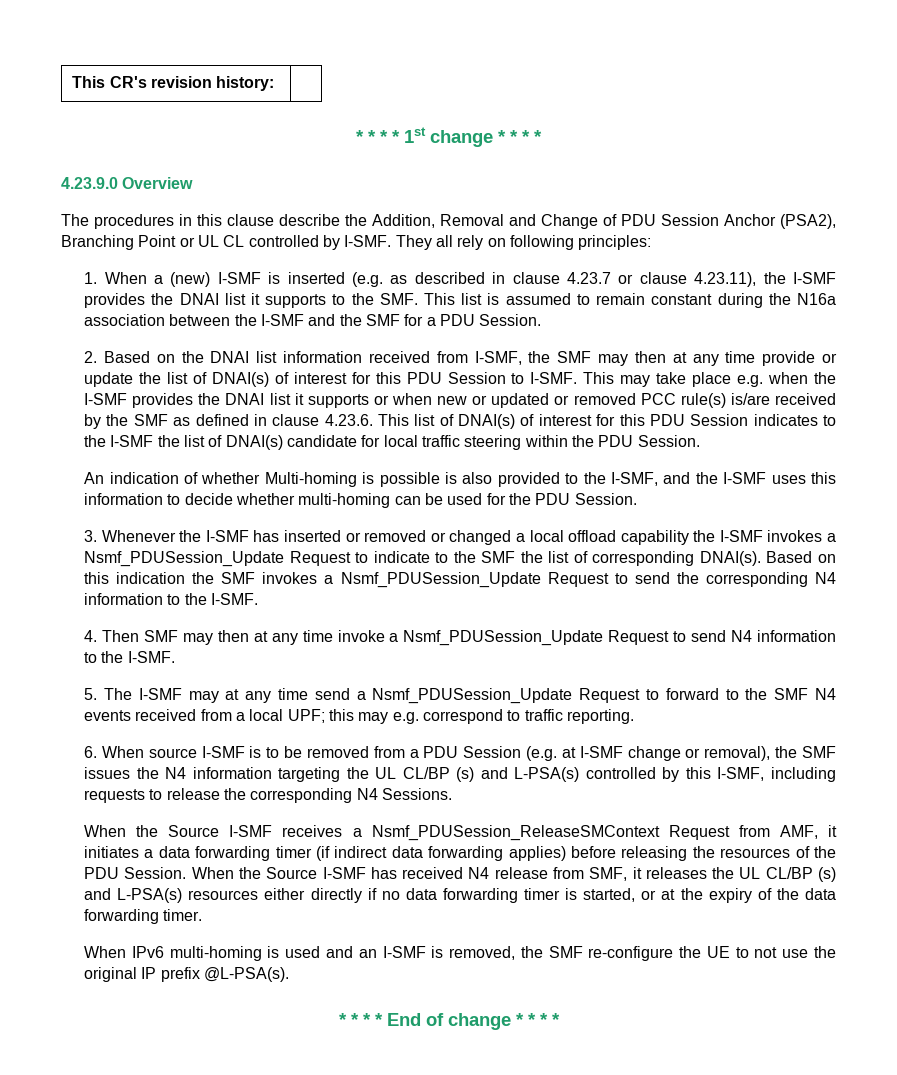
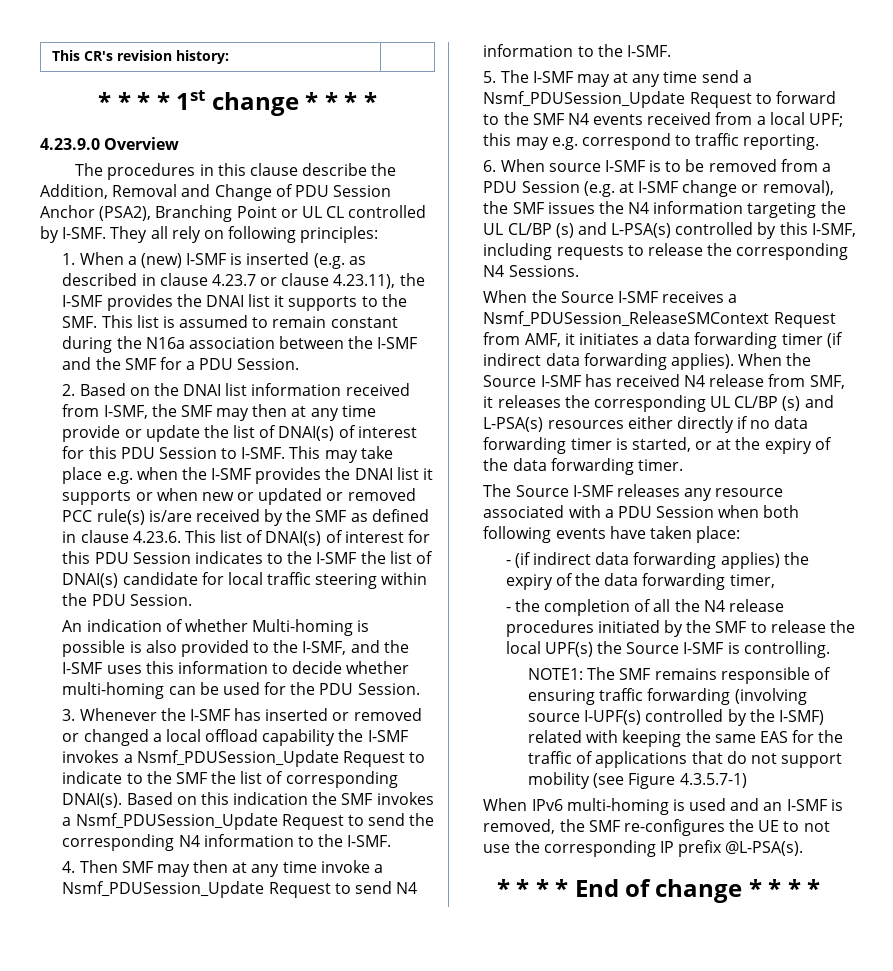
- When the Source I-SMF receives a Nsmf_PDUSession_ReleaseSMContext Request from AMF, it initiates a data forwarding timer (if indirect data forwarding applies) before releasing the resources of the PDU Session.
+ When the Source I-SMF receives a Nsmf_PDUSession_ReleaseSMContext Request from AMF, it initiates a data forwarding timer (if indirect data forwarding applies).
- When the Source I-SMF has received N4 release from SMF, it releases the UL CL/BP (s) and L-PSA(s) resources either directly if no data forwarding timer is started, or at the expiry of the data forwarding timer.
+ When the Source I-SMF has received N4 release from SMF, it releases the corresponding UL CL/BP (s) and L-PSA(s) resources either directly if no data forwarding timer is started, or at the expiry of the data forwarding timer.
+ The Source I-SMF releases any resource associated with a PDU Session when both following events have taken place:
+ - (if indirect data forwarding applies) the expiry of the data forwarding timer,
+ - the completion of all the N4 release procedures initiated by the SMF to release the local UPF(s) the Source I-SMF is controlling.
+ NOTE1: The SMF remains responsible of ensuring traffic forwarding (involving source I-UPF(s) controlled by the I-SMF) related with keeping the same EAS for the traffic of applications that do not support mobility (see Figure 4.3.5.7-1)
- When IPv6 multi-homing is used and an I-SMF is removed, the SMF re-configure the UE to not use the original IP prefix @L-PSA(s).
+ When IPv6 multi-homing is used and an I-SMF is removed, the SMF re-configures the UE to not use the corresponding IP prefix @L-PSA(s).

